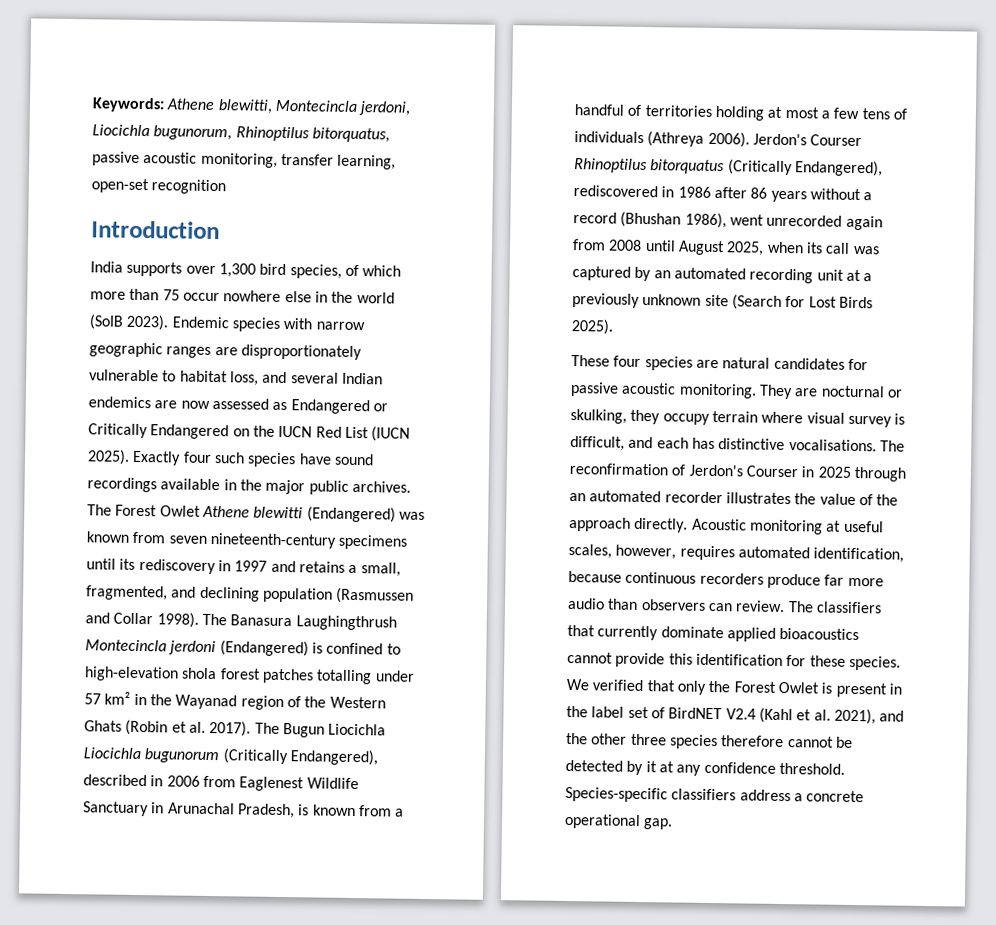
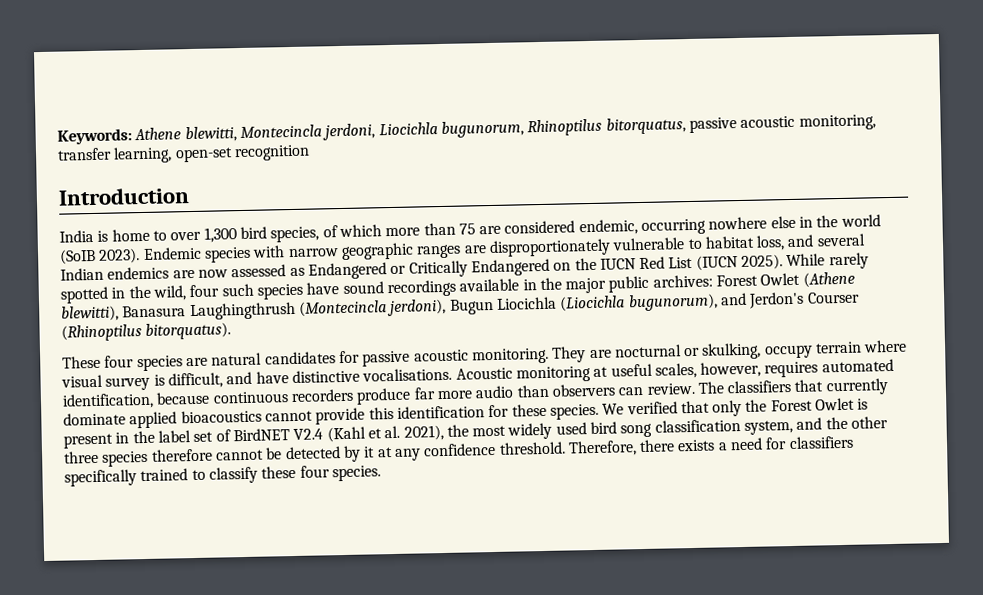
- India supports over 1,300 bird species, of which more than 75 occur nowhere else in the world (SoIB 2023).
+ India is home to over 1,300 bird species, of which more than 75 are considered endemic, occurring nowhere else in the world (SoIB 2023).
- Exactly four such species have sound recordings available in the major public archives. The Forest Owlet Athene blewitti (Endangered) was known from seven nineteenth-century specimens until its rediscovery in 1997 and retains a small, fragmented, and declining population (Rasmussen and Collar 1998). The Banasura Laughingthrush Montecincla jerdoni (Endangered) is confined to high-elevation shola forest patches totalling under 57 km² in the Wayanad region of the Western Ghats (Robin et al. 2017). The Bugun Liocichla Liocichla bugunorum (Critically Endangered), described in 2006 from Eaglenest Wildlife Sanctuary in Arunachal Pradesh, is known from a handful of territories holding at most a few tens of individuals (Athreya 2006). Jerdon's Courser Rhinoptilus bitorquatus (Critically Endangered), rediscovered in 1986 after 86 years without a record (Bhushan 1986), went unrecorded again from 2008 until August 2025, when its call was captured by an automated recording unit at a previously unknown site (Search for Lost Birds 2025).
+ While rarely spotted in the wild, four such species have sound recordings available in the major public archives: Forest Owlet (Athene blewitti), Banasura Laughingthrush (Montecincla jerdoni), Bugun Liocichla (Liocichla bugunorum), and Jerdon's Courser (Rhinoptilus bitorquatus).
- They are nocturnal or skulking, they occupy terrain where visual survey is difficult, and each has distinctive vocalisations. The reconfirmation of Jerdon's Courser in 2025 through an automated recorder illustrates the value of the approach directly.
+ They are nocturnal or skulking, occupy terrain where visual survey is difficult, and have distinctive vocalisations.
- We verified that only the Forest Owlet is present in the label set of BirdNET V2.4 (Kahl et al. 2021), and the other three species therefore cannot be detected by it at any confidence threshold.
+ We verified that only the Forest Owlet is present in the label set of BirdNET V2.4 (Kahl et al. 2021), the most widely used bird song classification system, and the other three species therefore cannot be detected by it at any confidence threshold.
- Species-specific classifiers address a concrete operational gap.
+ Therefore, there exists a need for classifiers specifically trained to classify these four species.

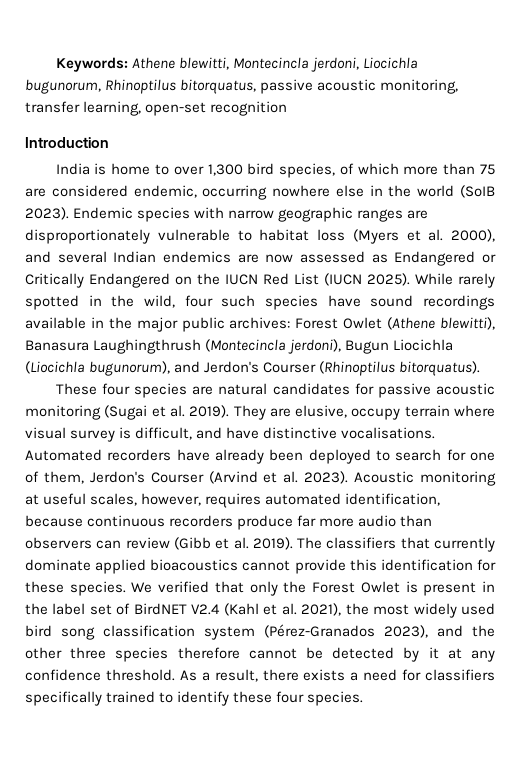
- Endemic species with narrow geographic ranges are disproportionately vulnerable to habitat loss, and several Indian endemics are now assessed as Endangered or Critically Endangered on the IUCN Red List (IUCN 2025).
+ Endemic species with narrow geographic ranges are disproportionately vulnerable to habitat loss (Myers et al. 2000), and several Indian endemics are now assessed as Endangered or Critically Endangered on the IUCN Red List (IUCN 2025).
- These four species are natural candidates for passive acoustic monitoring. They are nocturnal or skulking, occupy terrain where visual survey is difficult, and have distinctive vocalisations.
+ These four species are natural candidates for passive acoustic monitoring (Sugai et al. 2019). They are elusive, occupy terrain where visual survey is difficult, and have distinctive vocalisations.
+ Automated recorders have already been deployed to search for one of them, Jerdon's Courser (Arvind et al. 2023).
- Acoustic monitoring at useful scales, however, requires automated identification, because continuous recorders produce far more audio than observers can review.
+ Acoustic monitoring at useful scales, however, requires automated identification, because continuous recorders produce far more audio than observers can review (Gibb et al. 2019).
- We verified that only the Forest Owlet is present in the label set of BirdNET V2.4 (Kahl et al. 2021), the most widely used bird song classification system, and the other three species therefore cannot be detected by it at any confidence threshold.
+ We verified that only the Forest Owlet is present in the label set of BirdNET V2.4 (Kahl et al. 2021), the most widely used bird song classification system (Pérez-Granados 2023), and the other three species therefore cannot be detected by it at any confidence threshold.
- Therefore, there exists a need for classifiers specifically trained to classify these four species.
+ As a result, there exists a need for classifiers specifically trained to identify these four species.

